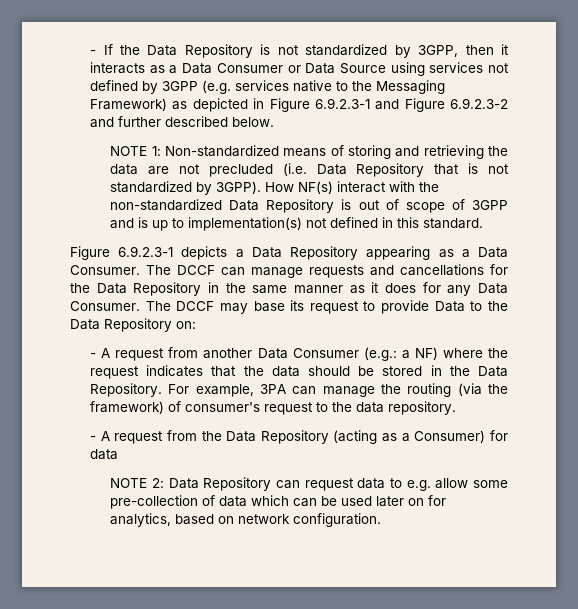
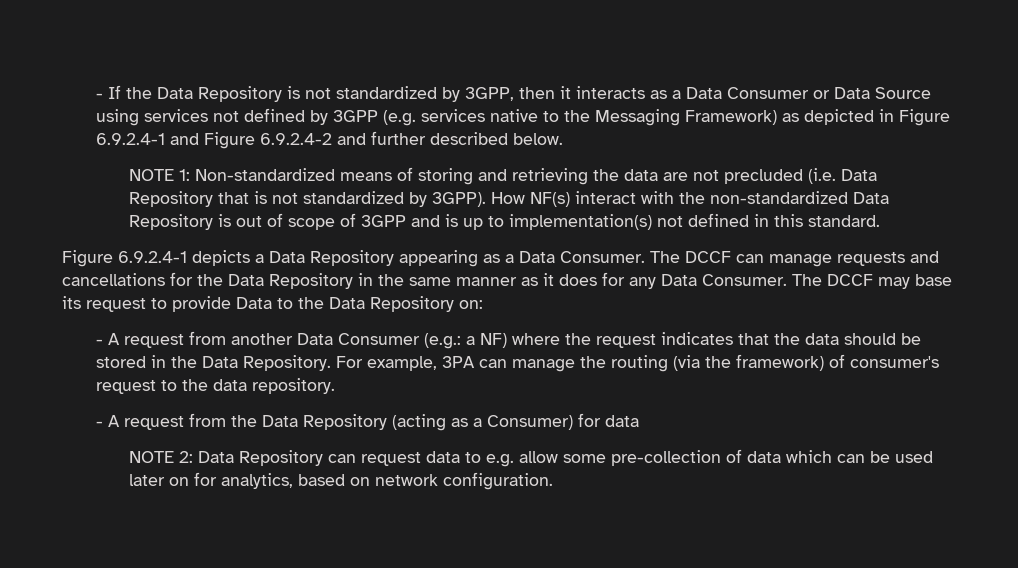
- - If the Data Repository is not standardized by 3GPP, then it interacts as a Data Consumer or Data Source using services not defined by 3GPP (e.g. services native to the Messaging Framework) as depicted in Figure 6.9.2.3-1 and Figure 6.9.2.3-2 and further described below.
+ - If the Data Repository is not standardized by 3GPP, then it interacts as a Data Consumer or Data Source using services not defined by 3GPP (e.g. services native to the Messaging Framework) as depicted in Figure 6.9.2.4-1 and Figure 6.9.2.4-2 and further described below.
- Figure 6.9.2.3-1 depicts a Data Repository appearing as a Data Consumer.
+ Figure 6.9.2.4-1 depicts a Data Repository appearing as a Data Consumer.

